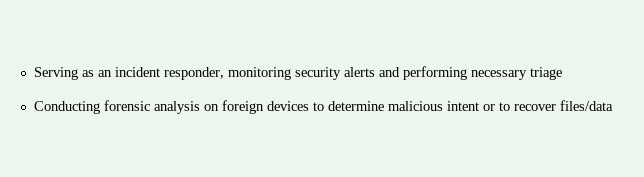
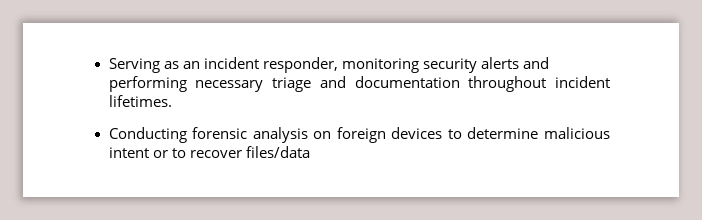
- Serving as an incident responder, monitoring security alerts and performing necessary triage
+ Serving as an incident responder, monitoring security alerts and performing necessary triage and documentation throughout incident lifetimes.

